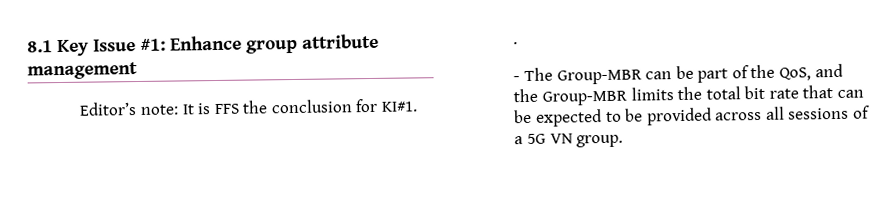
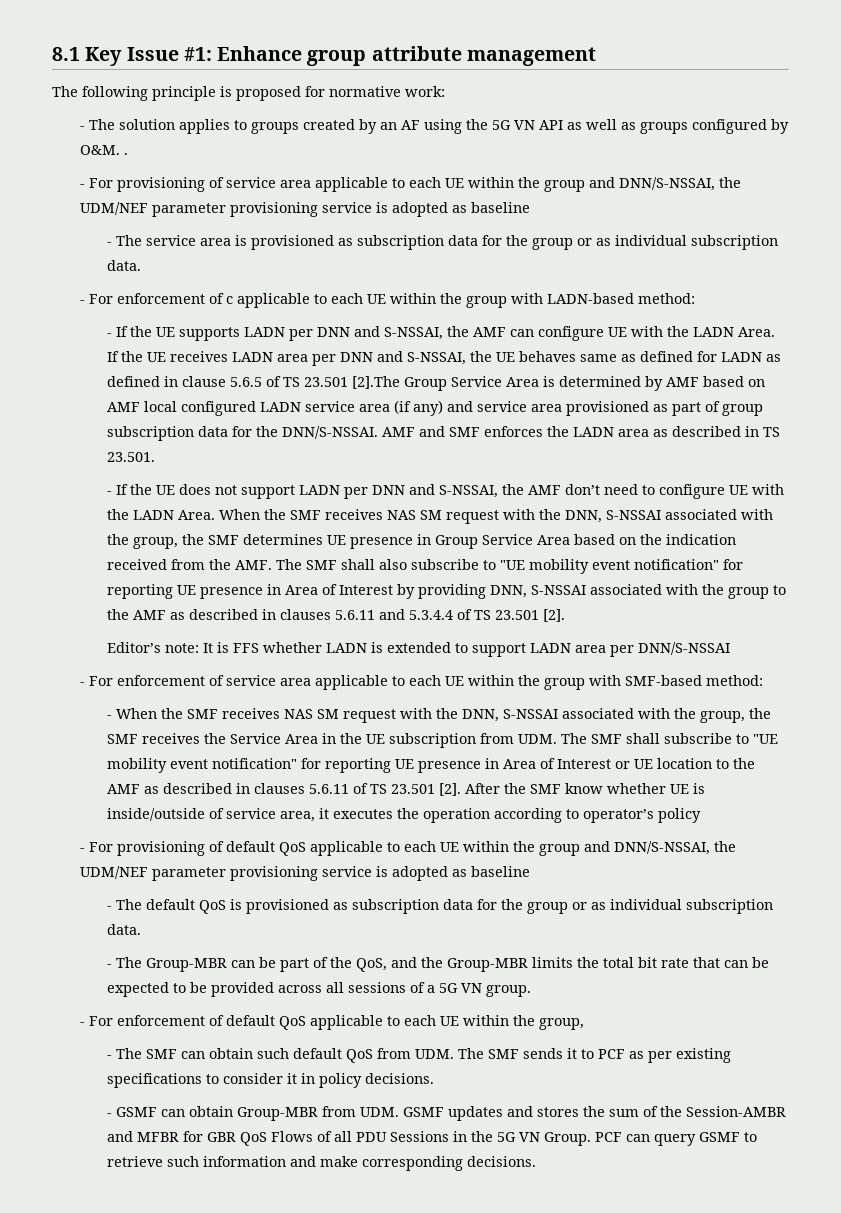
+ The following principle is proposed for normative work:
+ - The solution applies to groups created by an AF using the 5G VN API as well as groups configured by O&M. .
+ - For provisioning of service area applicable to each UE within the group and DNN/S-NSSAI, the UDM/NEF parameter provisioning service is adopted as baseline
+ - The service area is provisioned as subscription data for the group or as individual subscription data.
+ - For enforcement of c applicable to each UE within the group with LADN-based method:
+ - If the UE supports LADN per DNN and S-NSSAI, the AMF can configure UE with the LADN Area. If the UE receives LADN area per DNN and S-NSSAI, the UE behaves same as defined for LADN as defined in clause 5.6.5 of TS 23.501 [2].The Group Service Area is determined by AMF based on AMF local configured LADN service area (if any) and service area provisioned as part of group subscription data for the DNN/S-NSSAI. AMF and SMF enforces the LADN area as described in TS 23.501.
+ - If the UE does not support LADN per DNN and S-NSSAI, the AMF don’t need to configure UE with the LADN Area. When the SMF receives NAS SM request with the DNN, S-NSSAI associated with the group, the SMF determines UE presence in Group Service Area based on the indication received from the AMF. The SMF shall also subscribe to "UE mobility event notification" for reporting UE presence in Area of Interest by providing DNN, S-NSSAI associated with the group to the AMF as described in clauses 5.6.11 and 5.3.4.4 of TS 23.501 [2].
- Editor’s note: It is FFS the conclusion for KI#1.
- .
+ Editor’s note: It is FFS whether LADN is extended to support LADN area per DNN/S-NSSAI
+ - For enforcement of service area applicable to each UE within the group with SMF-based method:
+ - When the SMF receives NAS SM request with the DNN, S-NSSAI associated with the group, the SMF receives the Service Area in the UE subscription from UDM. The SMF shall subscribe to "UE mobility event notification" for reporting UE presence in Area of Interest or UE location to the AMF as described in clauses 5.6.11 of TS 23.501 [2]. After the SMF know whether UE is inside/outside of service area, it executes the operation according to operator’s policy
+ - For provisioning of default QoS applicable to each UE within the group and DNN/S-NSSAI, the UDM/NEF parameter provisioning service is adopted as baseline
+ - The default QoS is provisioned as subscription data for the group or as individual subscription data.
+ - For enforcement of default QoS applicable to each UE within the group,
+ - The SMF can obtain such default QoS from UDM. The SMF sends it to PCF as per existing specifications to consider it in policy decisions.
+ - GSMF can obtain Group-MBR from UDM. GSMF updates and stores the sum of the Session-AMBR and MFBR for GBR QoS Flows of all PDU Sessions in the 5G VN Group. PCF can query GSMF to retrieve such information and make corresponding decisions.

